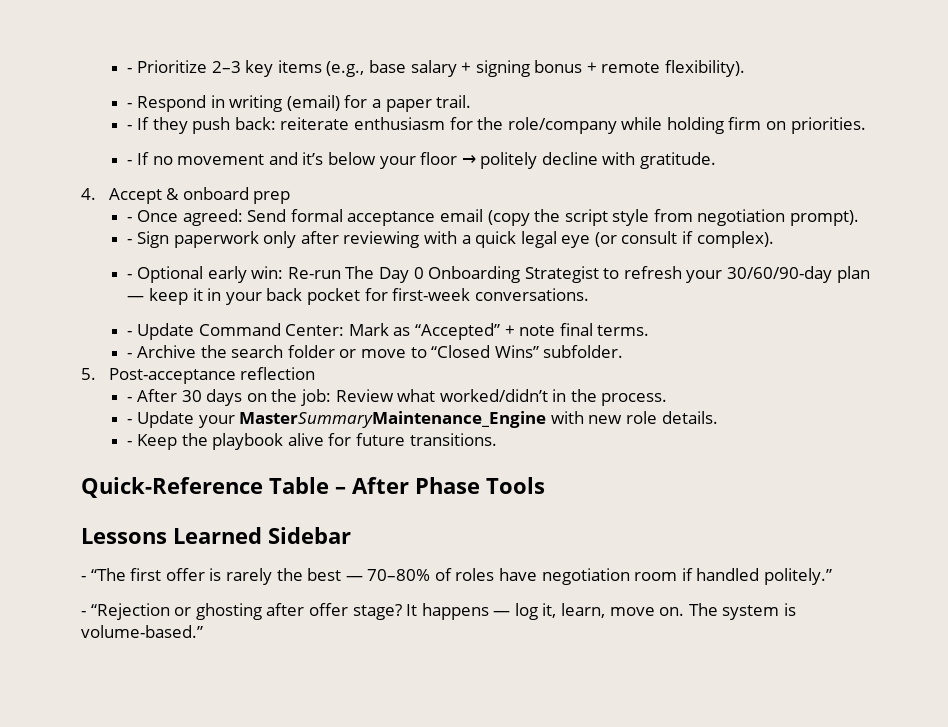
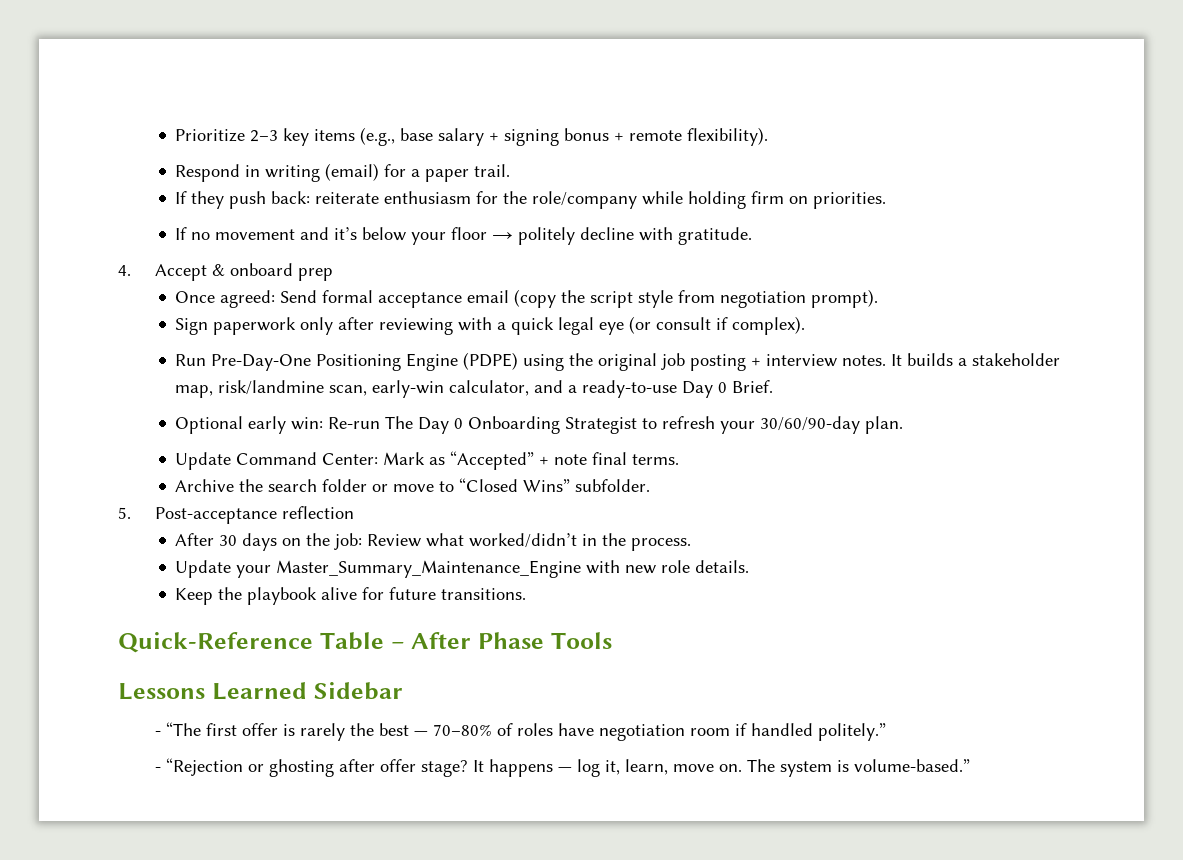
- - Prioritize 2–3 key items (e.g., base salary + signing bonus + remote flexibility).
+ Prioritize 2–3 key items (e.g., base salary + signing bonus + remote flexibility).
- - Respond in writing (email) for a paper trail.
+ Respond in writing (email) for a paper trail.
- - If they push back: reiterate enthusiasm for the role/company while holding firm on priorities.
+ If they push back: reiterate enthusiasm for the role/company while holding firm on priorities.
- - If no movement and it’s below your floor → politely decline with gratitude.
+ If no movement and it’s below your floor → politely decline with gratitude.
- - Once agreed: Send formal acceptance email (copy the script style from negotiation prompt).
+ Once agreed: Send formal acceptance email (copy the script style from negotiation prompt).
- - Sign paperwork only after reviewing with a quick legal eye (or consult if complex).
+ Sign paperwork only after reviewing with a quick legal eye (or consult if complex).
- - Optional early win: Re-run The Day 0 Onboarding Strategist to refresh your 30/60/90-day plan — keep it in your back pocket for first-week conversations.
- - Update Command Center: Mark as “Accepted” + note final terms.
+ Run Pre-Day-One Positioning Engine (PDPE) using the original job posting + interview notes. It builds a stakeholder map, risk/landmine scan, early-win calculator, and a ready-to-use Day 0 Brief.
+ Optional early win: Re-run The Day 0 Onboarding Strategist to refresh your 30/60/90-day plan.
+ Update Command Center: Mark as “Accepted” + note final terms.
- - Archive the search folder or move to “Closed Wins” subfolder.
+ Archive the search folder or move to “Closed Wins” subfolder.
- - After 30 days on the job: Review what worked/didn’t in the process.
+ After 30 days on the job: Review what worked/didn’t in the process.
- - Update your MasterSummaryMaintenance_Engine with new role details.
+ Update your Master_Summary_Maintenance_Engine with new role details.
- - Keep the playbook alive for future transitions.
+ Keep the playbook alive for future transitions.

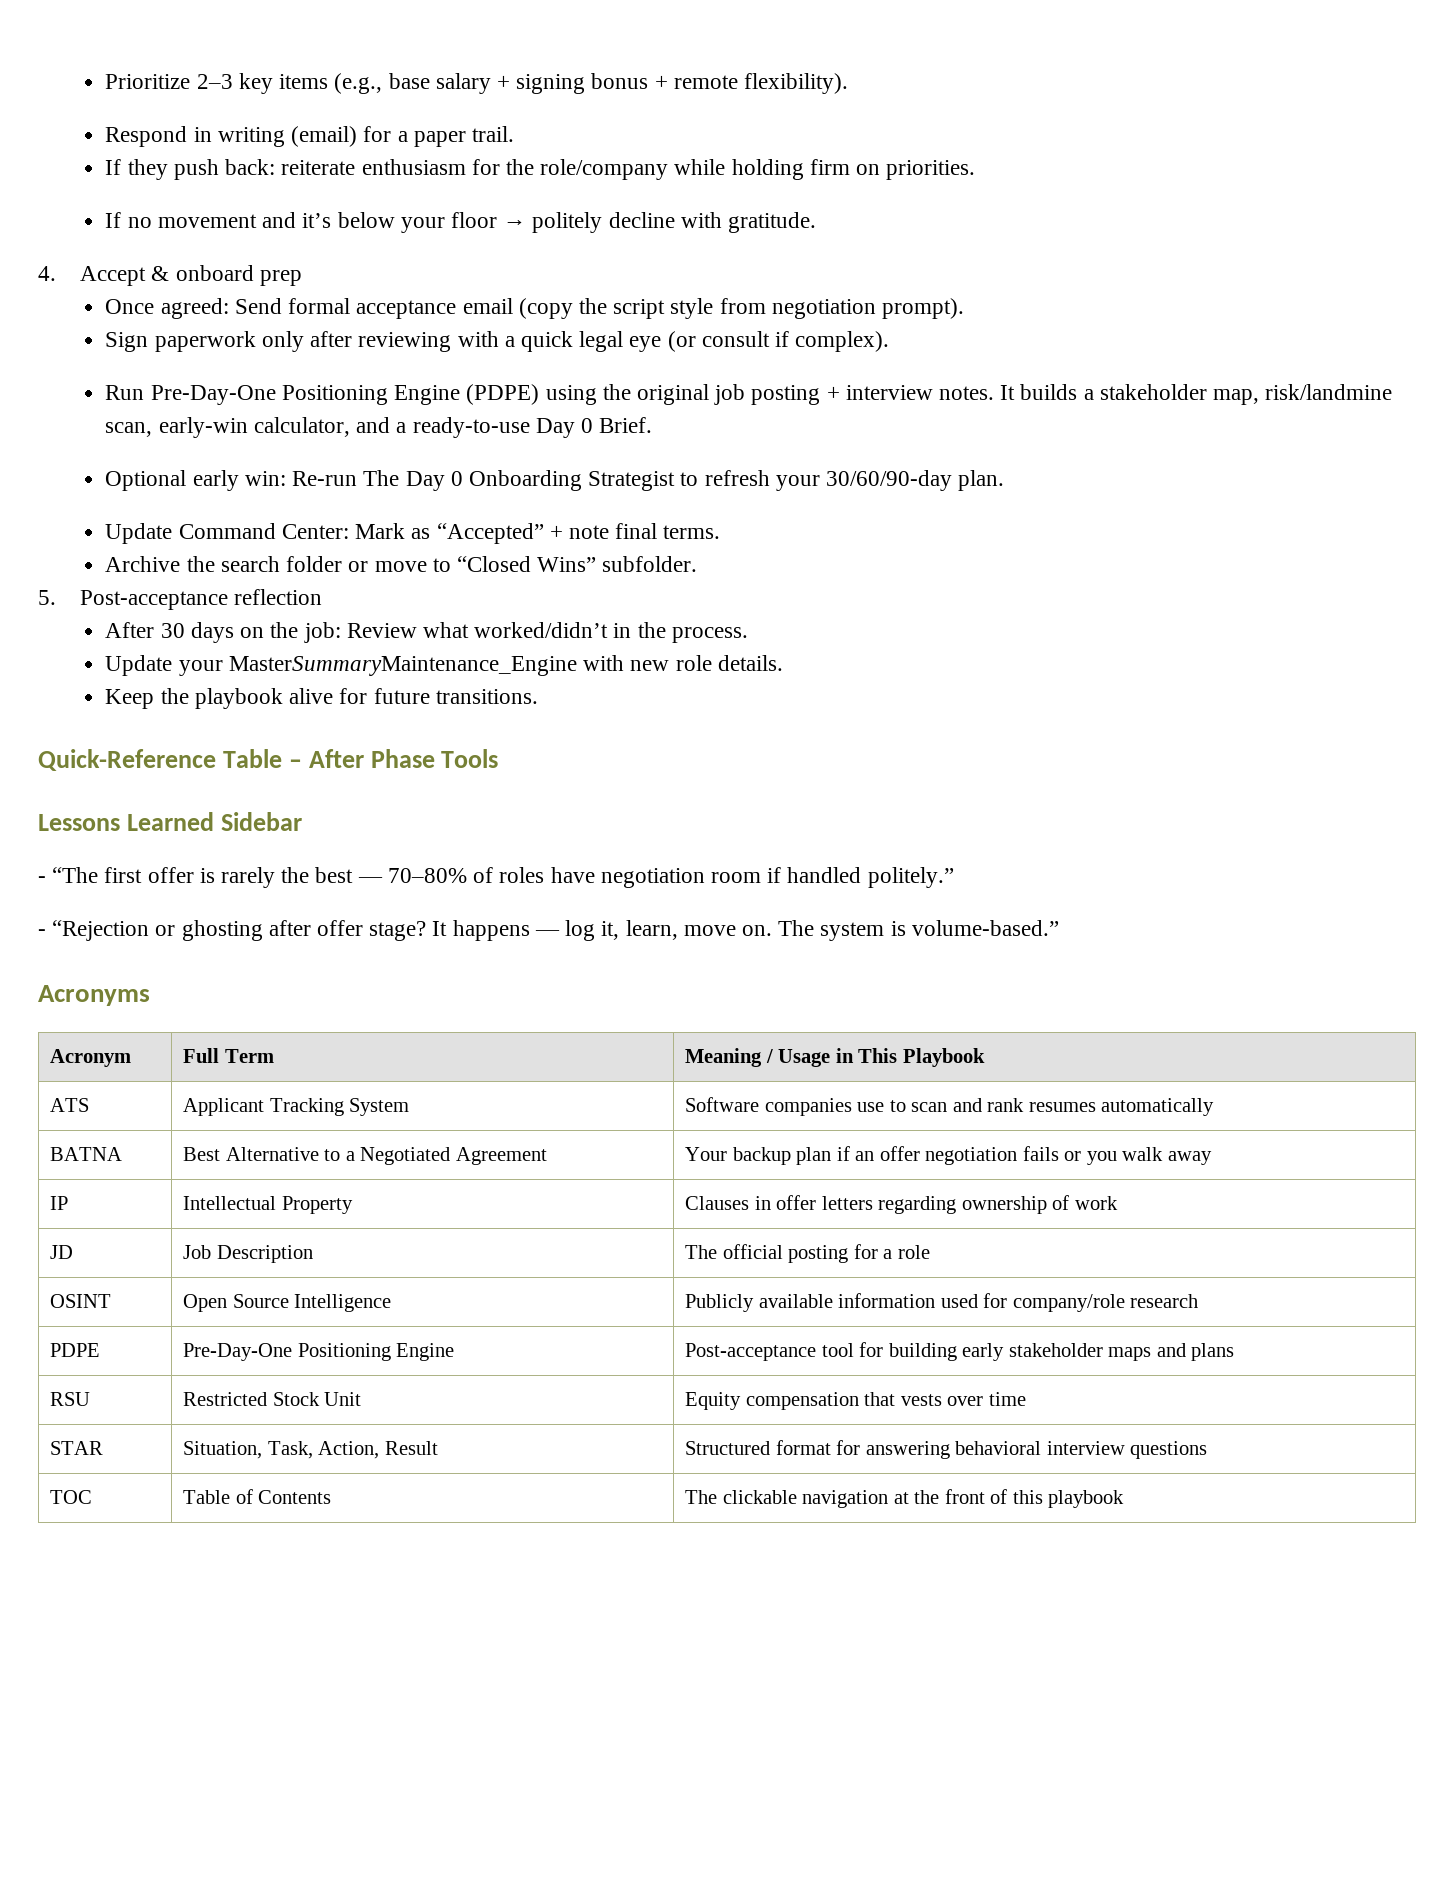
- Update your Master_Summary_Maintenance_Engine with new role details.
+ Update your MasterSummaryMaintenance_Engine with new role details.
+ Acronyms
+ Acronym | Full Term | Meaning / Usage in This Playbook
+ ATS | Applicant Tracking System | Software companies use to scan and rank resumes automatically
+ BATNA | Best Alternative to a Negotiated Agreement | Your backup plan if an offer negotiation fails or you walk away
+ IP | Intellectual Property | Clauses in offer letters regarding ownership of work
+ JD | Job Description | The official posting for a role
+ OSINT | Open Source Intelligence | Publicly available information used for company/role research
+ PDPE | Pre-Day-One Positioning Engine | Post-acceptance tool for building early stakeholder maps and plans
+ RSU | Restricted Stock Unit | Equity compensation that vests over time
+ STAR | Situation, Task, Action, Result | Structured format for answering behavioral interview questions
+ TOC | Table of Contents | The clickable navigation at the front of this playbook

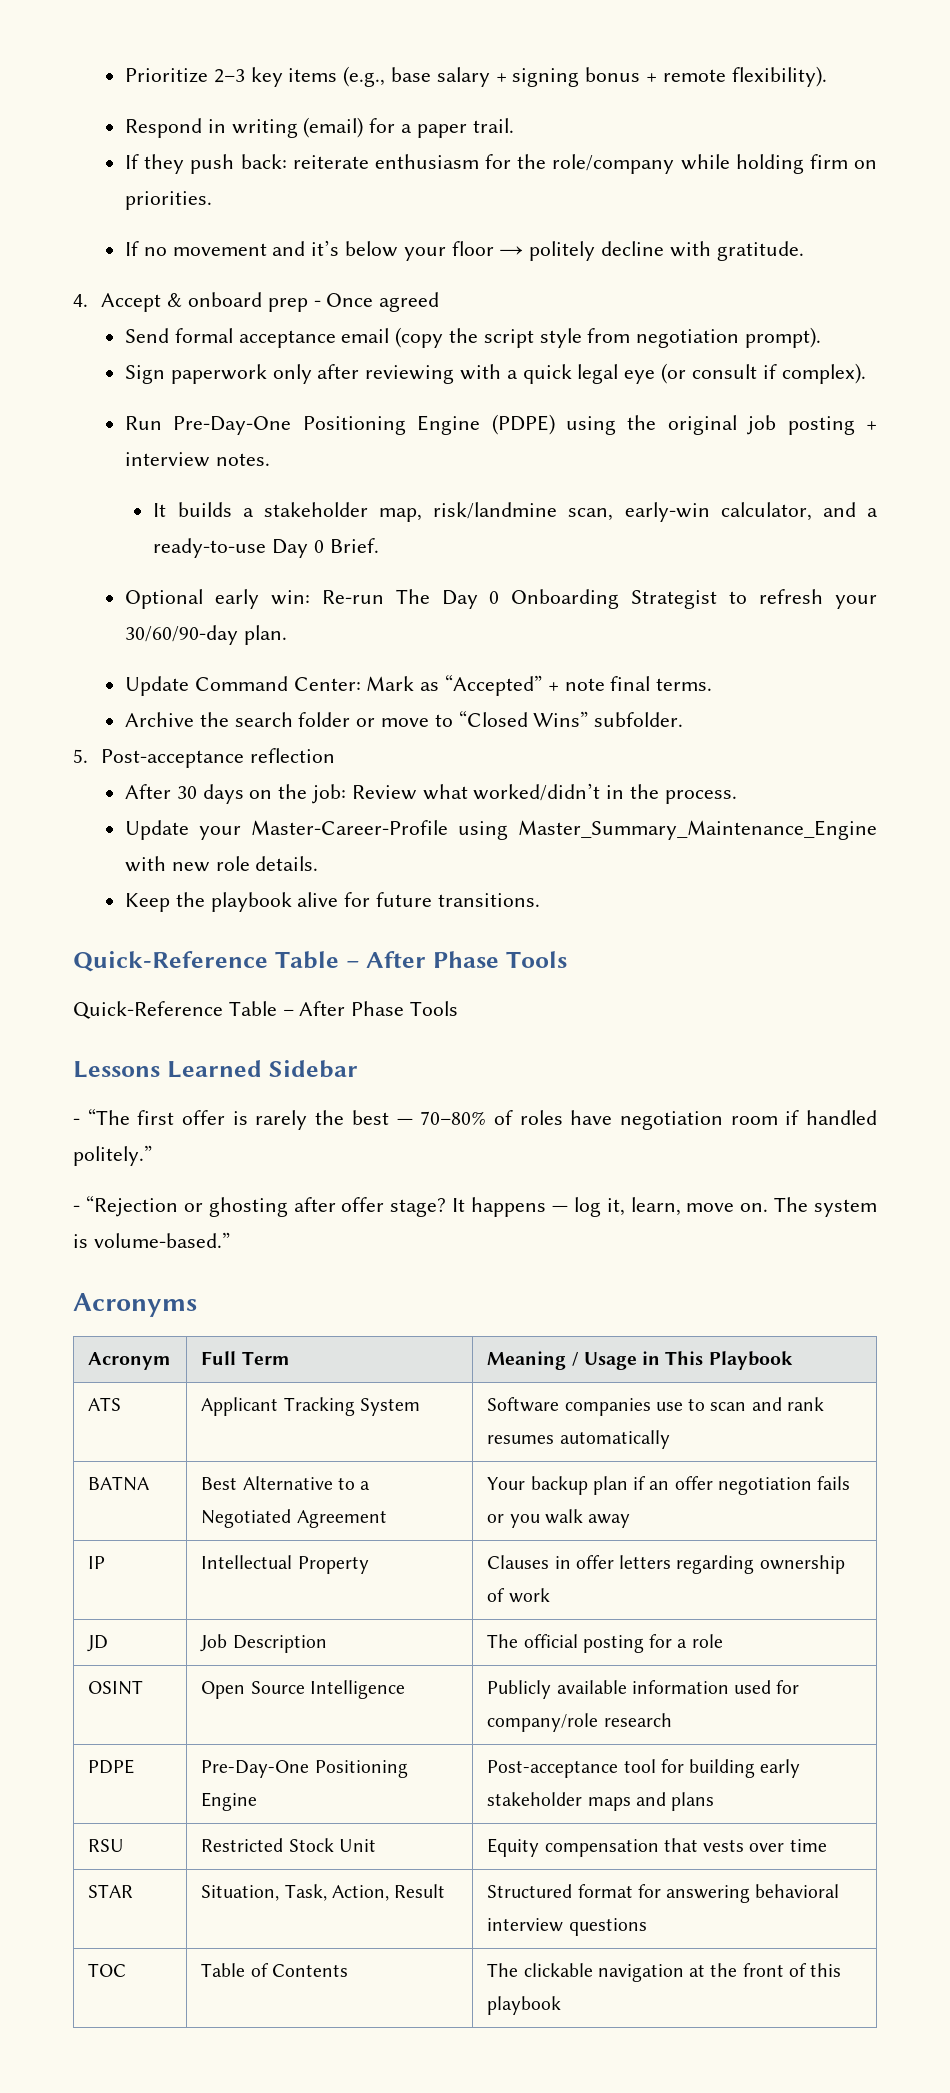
- 4. Accept & onboard prep
- Once agreed: Send formal acceptance email (copy the script style from negotiation prompt).
+ 4. Accept & onboard prep - Once agreed
+ Send formal acceptance email (copy the script style from negotiation prompt).
- Run Pre-Day-One Positioning Engine (PDPE) using the original job posting + interview notes. It builds a stakeholder map, risk/landmine scan, early-win calculator, and a ready-to-use Day 0 Brief.
+ Run Pre-Day-One Positioning Engine (PDPE) using the original job posting + interview notes.
+ It builds a stakeholder map, risk/landmine scan, early-win calculator, and a ready-to-use Day 0 Brief.
- Update your MasterSummaryMaintenance_Engine with new role details.
+ Update your Master-Career-Profile using Master_Summary_Maintenance_Engine with new role details.
  Keep the playbook alive for future transitions.
+ Quick-Reference Table – After Phase Tools

